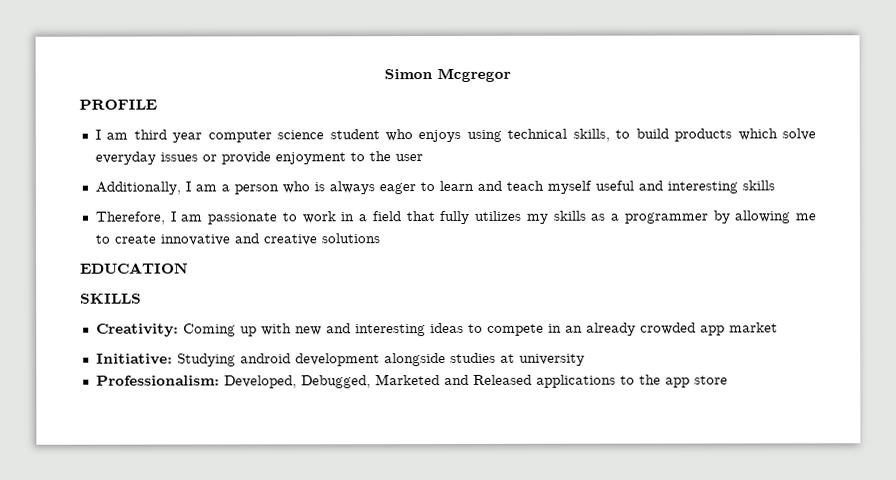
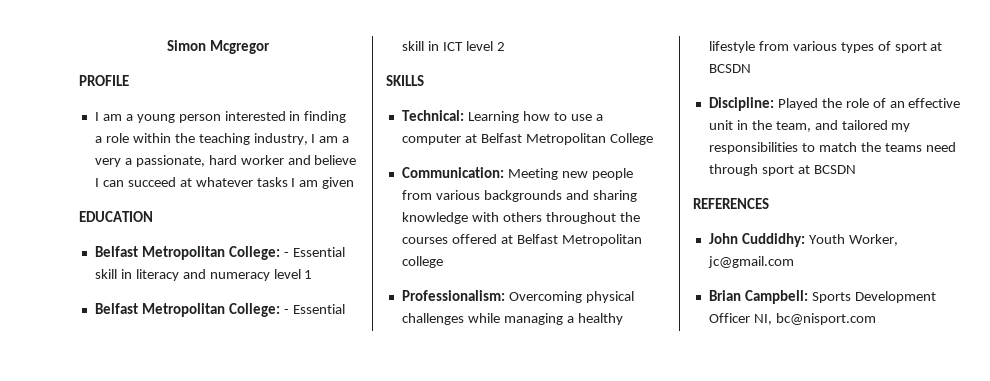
- I am third year computer science student who enjoys using technical skills, to build products which solve everyday issues or provide enjoyment to the user
- Additionally, I am a person who is always eager to learn and teach myself useful and interesting skills
- Therefore, I am passionate to work in a field that fully utilizes my skills as a programmer by allowing me to create innovative and creative solutions
+ I am a young person interested in finding a role within the teaching industry, I am a very a passionate, hard worker and believe I can succeed at whatever tasks I am given
  EDUCATION
+ Belfast Metropolitan College: - Essential skill in literacy and numeracy level 1
+ Belfast Metropolitan College: - Essential skill in ICT level 2
  SKILLS
- Creativity: Coming up with new and interesting ideas to compete in an already crowded app market
- Initiative: Studying android development alongside studies at university
- Professionalism: Developed, Debugged, Marketed and Released applications to the app store
+ Technical: Learning how to use a computer at Belfast Metropolitan College
+ Communication: Meeting new people from various backgrounds and sharing knowledge with others throughout the courses offered at Belfast Metropolitan college
+ Professionalism: Overcoming physical challenges while managing a healthy lifestyle from various types of sport at BCSDN
+ Discipline: Played the role of an effective unit in the team, and tailored my responsibilities to match the teams need through sport at BCSDN
+ REFERENCES
+ John Cuddidhy: Youth Worker, jc@gmail.com
+ Brian Campbell: Sports Development Officer NI, bc@nisport.com

